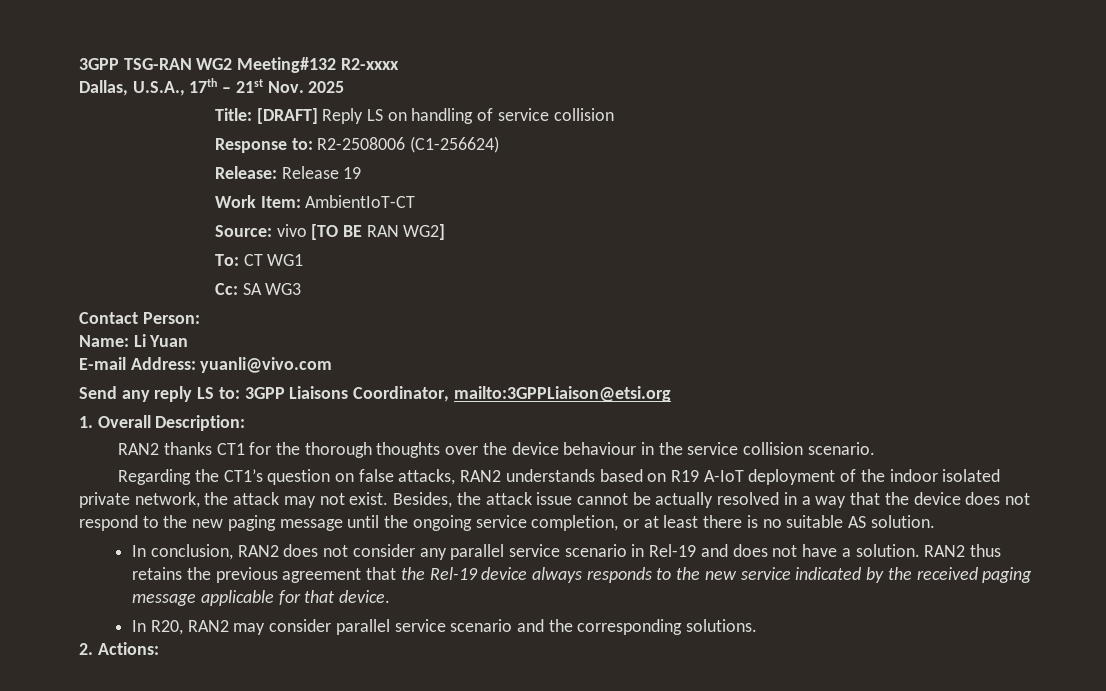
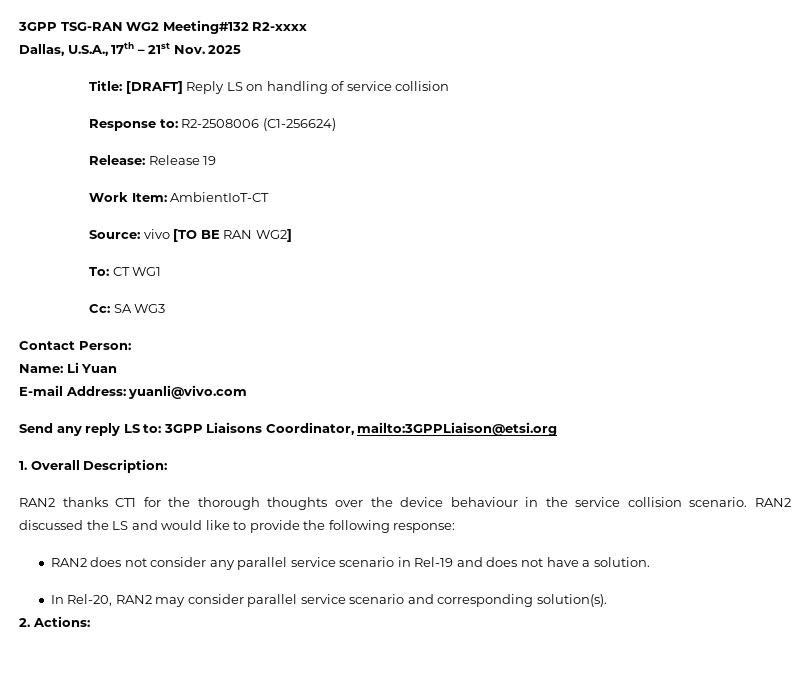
- RAN2 thanks CT1 for the thorough thoughts over the device behaviour in the service collision scenario.
- Regarding the CT1’s question on false attacks, RAN2 understands based on R19 A-IoT deployment of the indoor isolated private network, the attack may not exist. Besides, the attack issue cannot be actually resolved in a way that the device does not respond to the new paging message until the ongoing service completion, or at least there is no suitable AS solution.
- In conclusion, RAN2 does not consider any parallel service scenario in Rel-19 and does not have a solution. RAN2 thus retains the previous agreement that the Rel-19 device always responds to the new service indicated by the received paging message applicable for that device.
- In R20, RAN2 may consider parallel service scenario and the corresponding solutions.
+ RAN2 thanks CT1 for the thorough thoughts over the device behaviour in the service collision scenario. RAN2 discussed the LS and would like to provide the following response:
+ RAN2 does not consider any parallel service scenario in Rel-19 and does not have a solution.
+ In Rel-20, RAN2 may consider parallel service scenario and corresponding solution(s).

